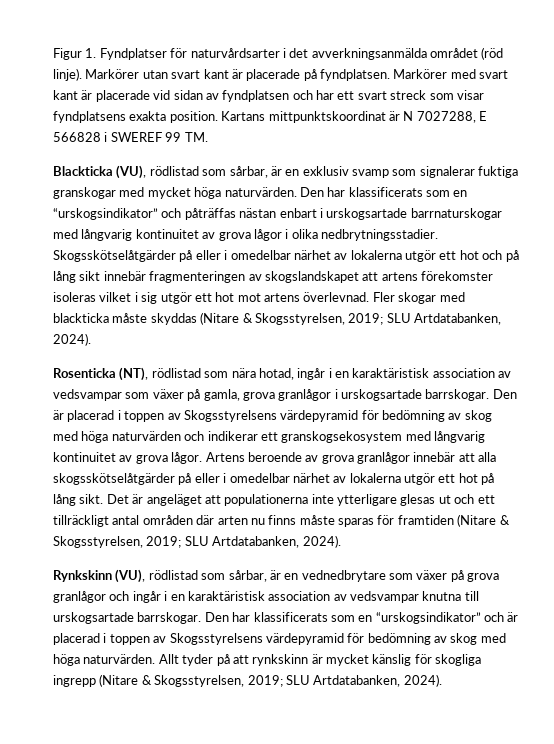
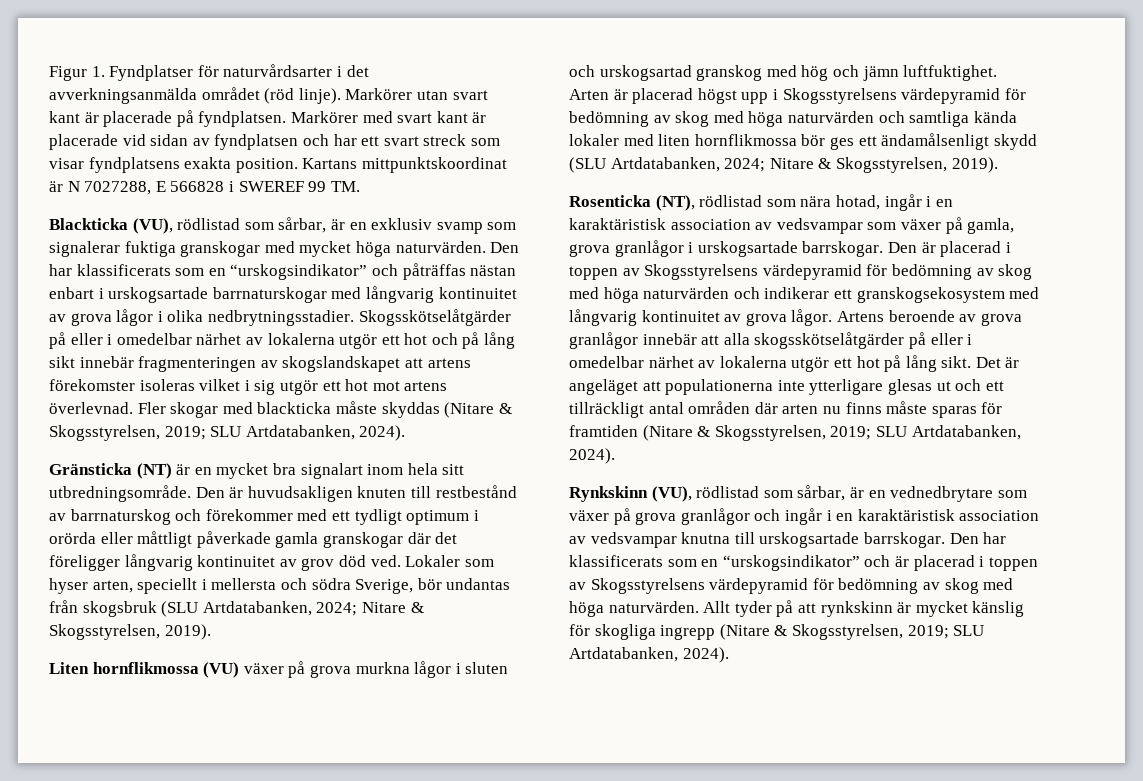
+ Gränsticka (NT) är en mycket bra signalart inom hela sitt utbredningsområde. Den är huvudsakligen knuten till restbestånd av barrnaturskog och förekommer med ett tydligt optimum i orörda eller måttligt påverkade gamla granskogar där det föreligger långvarig kontinuitet av grov död ved. Lokaler som hyser arten, speciellt i mellersta och södra Sverige, bör undantas från skogsbruk (SLU Artdatabanken, 2024; Nitare & Skogsstyrelsen, 2019).
+ Liten hornflikmossa (VU) växer på grova murkna lågor i sluten och urskogsartad granskog med hög och jämn luftfuktighet. Arten är placerad högst upp i Skogsstyrelsens värdepyramid för bedömning av skog med höga naturvärden och samtliga kända lokaler med liten hornflikmossa bör ges ett ändamålsenligt skydd (SLU Artdatabanken, 2024; Nitare & Skogsstyrelsen, 2019).

